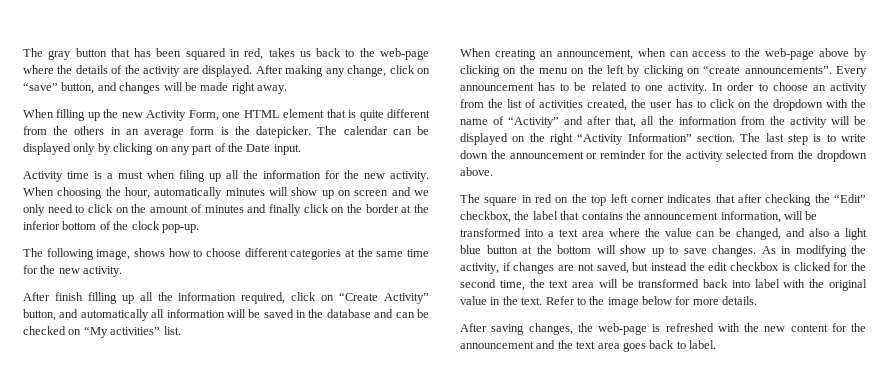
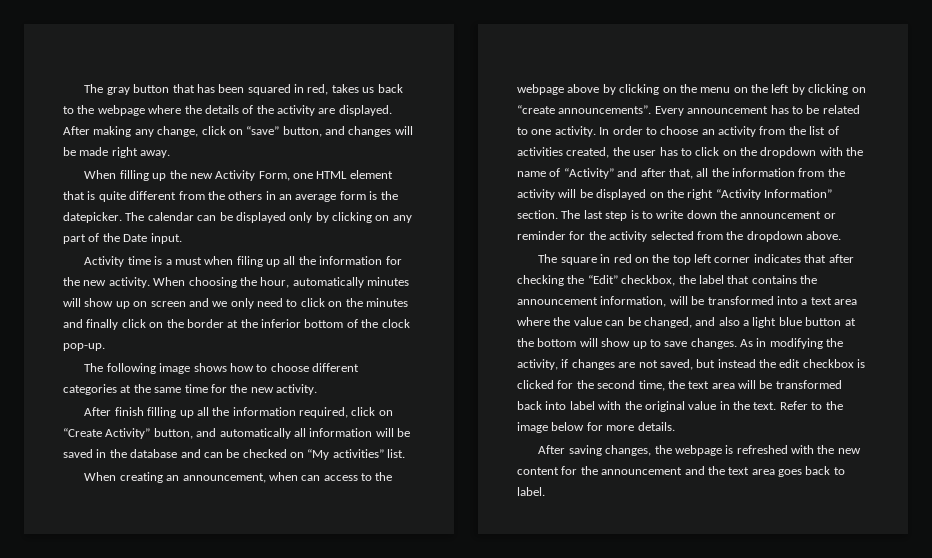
- The gray button that has been squared in red, takes us back to the web-page where the details of the activity are displayed.
+ The gray button that has been squared in red, takes us back to the webpage where the details of the activity are displayed.
- When choosing the hour, automatically minutes will show up on screen and we only need to click on the amount of minutes and finally click on the border at the inferior bottom of the clock pop-up.
+ When choosing the hour, automatically minutes will show up on screen and we only need to click on the minutes and finally click on the border at the inferior bottom of the clock pop-up.
- The following image, shows how to choose different categories at the same time for the new activity.
+ The following image shows how to choose different categories at the same time for the new activity.
- When creating an announcement, when can access to the web-page above by clicking on the menu on the left by clicking on “create announcements”.
+ When creating an announcement, when can access to the webpage above by clicking on the menu on the left by clicking on “create announcements”.
- After saving changes, the web-page is refreshed with the new content for the announcement and the text area goes back to label.
+ After saving changes, the webpage is refreshed with the new content for the announcement and the text area goes back to label.

